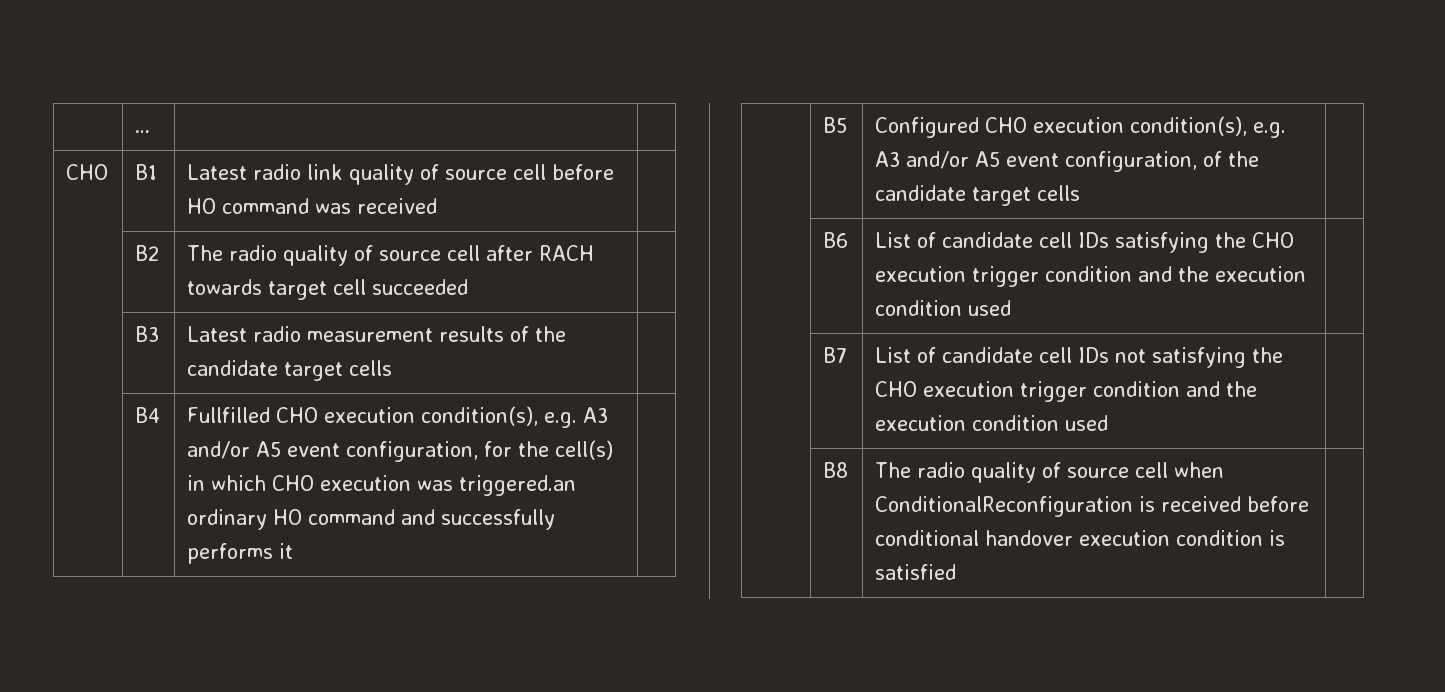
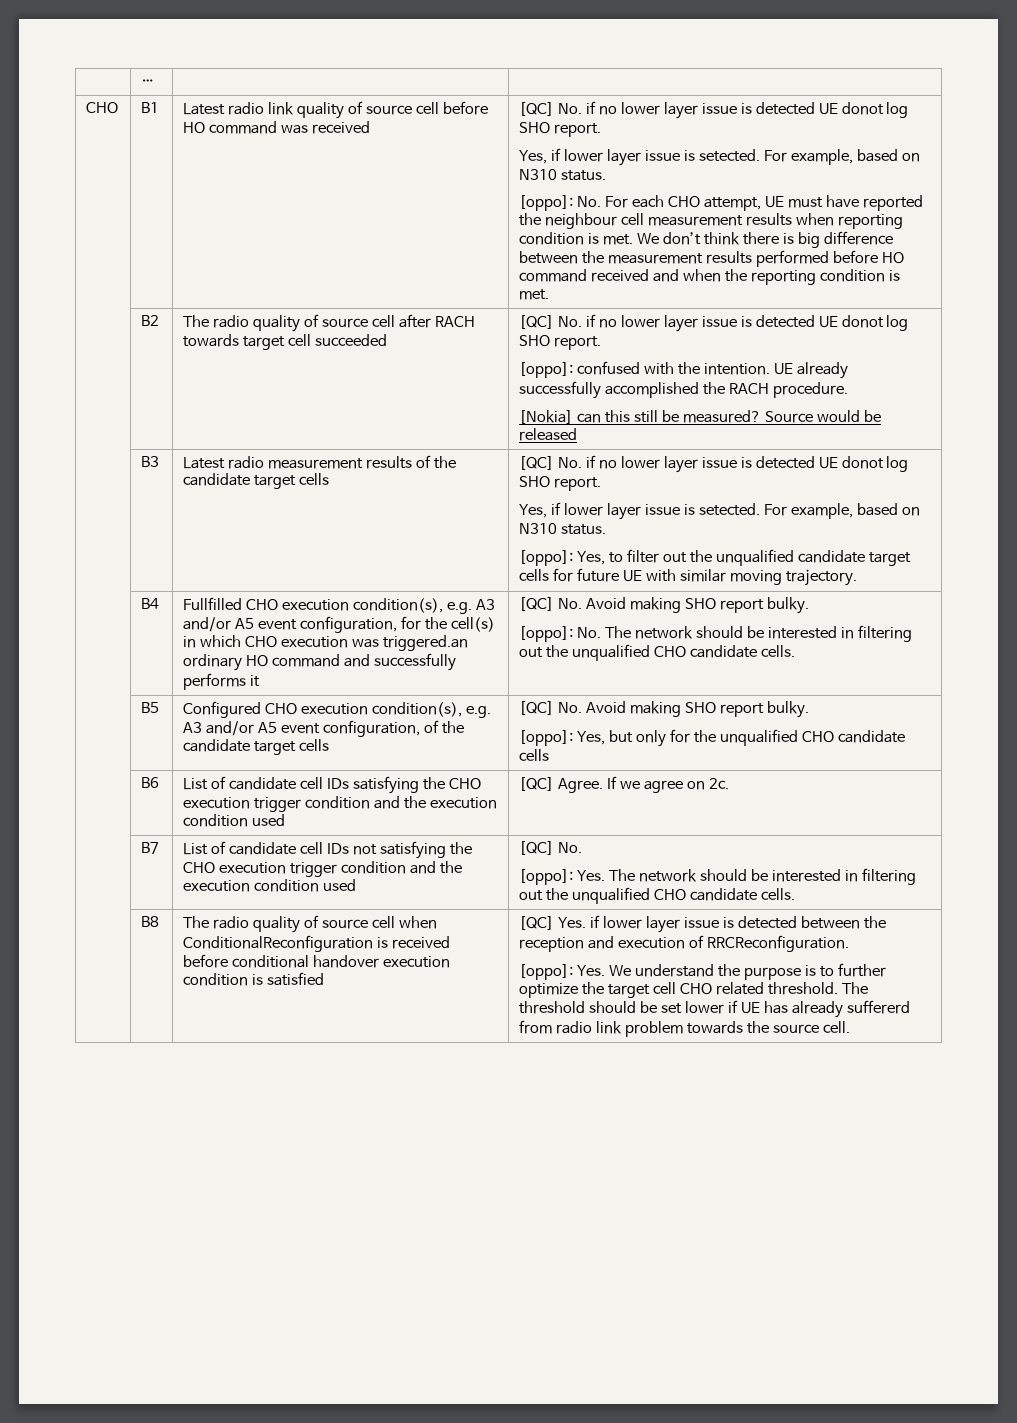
- Latest radio link quality of source cell before HO command was received
+ Latest radio link quality of source cell before HO command was received | [QC] No. if no lower layer issue is detected UE donot log SHO report.
+ Yes, if lower layer issue is setected. For example, based on N310 status.
+ [oppo]: No. For each CHO attempt, UE must have reported the neighbour cell measurement results when reporting condition is met. We don’t think there is big difference between the measurement results performed before HO command received and when the reporting condition is met.
- The radio quality of source cell after RACH towards target cell succeeded
+ The radio quality of source cell after RACH towards target cell succeeded | [QC] No. if no lower layer issue is detected UE donot log SHO report.
+ [oppo]: confused with the intention. UE already successfully accomplished the RACH procedure.
+ [Nokia] can this still be measured? Source would be released
- Latest radio measurement results of the candidate target cells
+ Latest radio measurement results of the candidate target cells | [QC] No. if no lower layer issue is detected UE donot log SHO report.
+ Yes, if lower layer issue is setected. For example, based on N310 status.
+ [oppo]: Yes, to filter out the unqualified candidate target cells for future UE with similar moving trajectory.
- Fullfilled CHO execution condition(s), e.g. A3 and/or A5 event configuration, for the cell(s) in which CHO execution was triggered.an ordinary HO command and successfully performs it
+ Fullfilled CHO execution condition(s), e.g. A3 and/or A5 event configuration, for the cell(s) in which CHO execution was triggered.an ordinary HO command and successfully performs it | [QC] No. Avoid making SHO report bulky.
+ [oppo]: No. The network should be interested in filtering out the unqualified CHO candidate cells.
- | B5 | Configured CHO execution condition(s), e.g. A3 and/or A5 event configuration, of the candidate target cells |
+ | B5 | Configured CHO execution condition(s), e.g. A3 and/or A5 event configuration, of the candidate target cells | [QC] No. Avoid making SHO report bulky.
+ [oppo]: Yes, but only for the unqualified CHO candidate cells
- | B6 | List of candidate cell IDs satisfying the CHO execution trigger condition and the execution condition used |
+ | B6 | List of candidate cell IDs satisfying the CHO execution trigger condition and the execution condition used | [QC] Agree. If we agree on 2c.
- | B7 | List of candidate cell IDs not satisfying the CHO execution trigger condition and the execution condition used |
+ | B7 | List of candidate cell IDs not satisfying the CHO execution trigger condition and the execution condition used | [QC] No.
+ [oppo]: Yes. The network should be interested in filtering out the unqualified CHO candidate cells.
+ [QC] Yes. if lower layer issue is detected between the reception and execution of RRCReconfiguration.
+ [oppo]: Yes. We understand the purpose is to further optimize the target cell CHO related threshold. The threshold should be set lower if UE has already suffererd from radio link problem towards the source cell.

